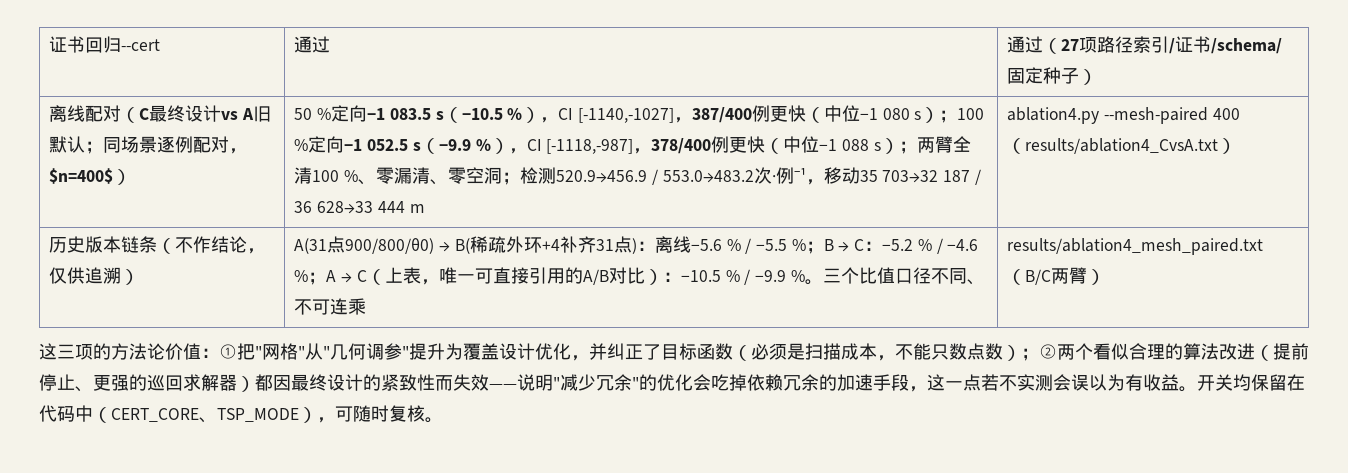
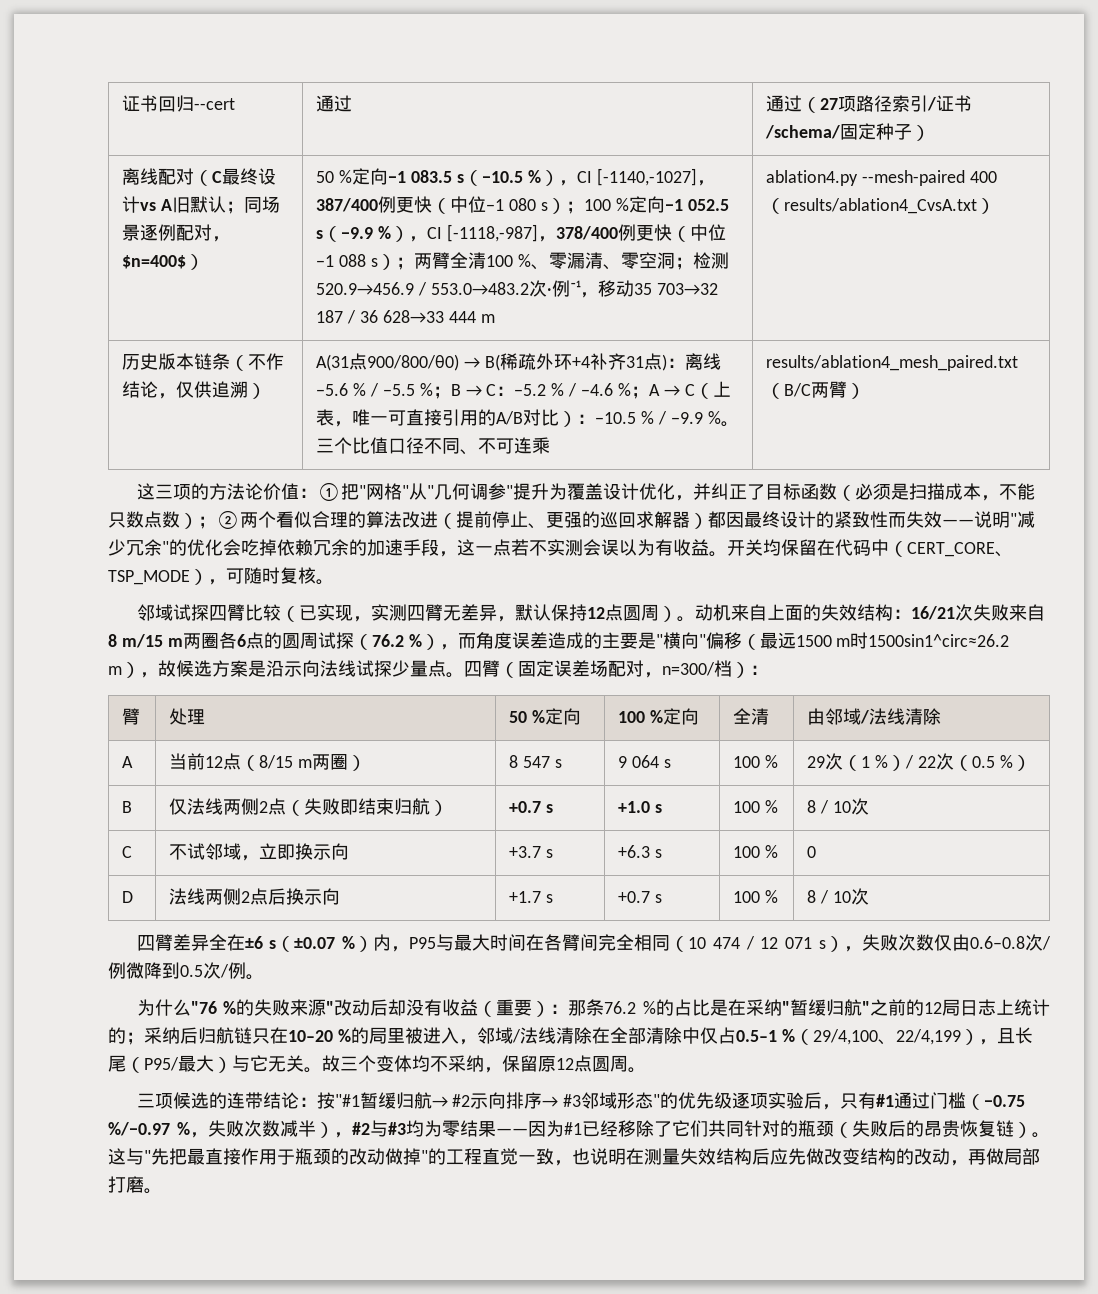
+ 邻域试探四臂比较（已实现，实测四臂无差异，默认保持12点圆周）。动机来自上面的失效结构：16/21次失败来自8 m/15 m两圈各6点的圆周试探（76.2 %），而角度误差造成的主要是"横向"偏移（最远1500 m时1500sin1^circ≈26.2 m），故候选方案是沿示向法线试探少量点。四臂（固定误差场配对，n=300/档）：
+ 臂 | 处理 | 50 %定向 | 100 %定向 | 全清 | 由邻域/法线清除
+ A | 当前12点（8/15 m两圈） | 8 547 s | 9 064 s | 100 % | 29次（1 %）/ 22次（0.5 %）
+ B | 仅法线两侧2点（失败即结束归航） | +0.7 s | +1.0 s | 100 % | 8 / 10次
+ C | 不试邻域，立即换示向 | +3.7 s | +6.3 s | 100 % | 0
+ D | 法线两侧2点后换示向 | +1.7 s | +0.7 s | 100 % | 8 / 10次
+ 四臂差异全在±6 s（±0.07 %）内，P95与最大时间在各臂间完全相同（10 474 / 12 071 s），失败次数仅由0.6–0.8次/例微降到0.5次/例。
+ 为什么"76 %的失败来源"改动后却没有收益（重要）：那条76.2 %的占比是在采纳"暂缓归航"之前的12局日志上统计的；采纳后归航链只在10–20 %的局里被进入，邻域/法线清除在全部清除中仅占0.5–1 %（29/4,100、22/4,199），且长尾（P95/最大）与它无关。故三个变体均不采纳，保留原12点圆周。
+ 三项候选的连带结论：按"#1暂缓归航→ #2示向排序→ #3邻域形态"的优先级逐项实验后，只有#1通过门槛（−0.75 %/−0.97 %，失败次数减半），#2与#3均为零结果——因为#1已经移除了它们共同针对的瓶颈（失败后的昂贵恢复链）。这与"先把最直接作用于瓶颈的改动做掉"的工程直觉一致，也说明在测量失效结构后应先做改变结构的改动，再做局部打磨。

